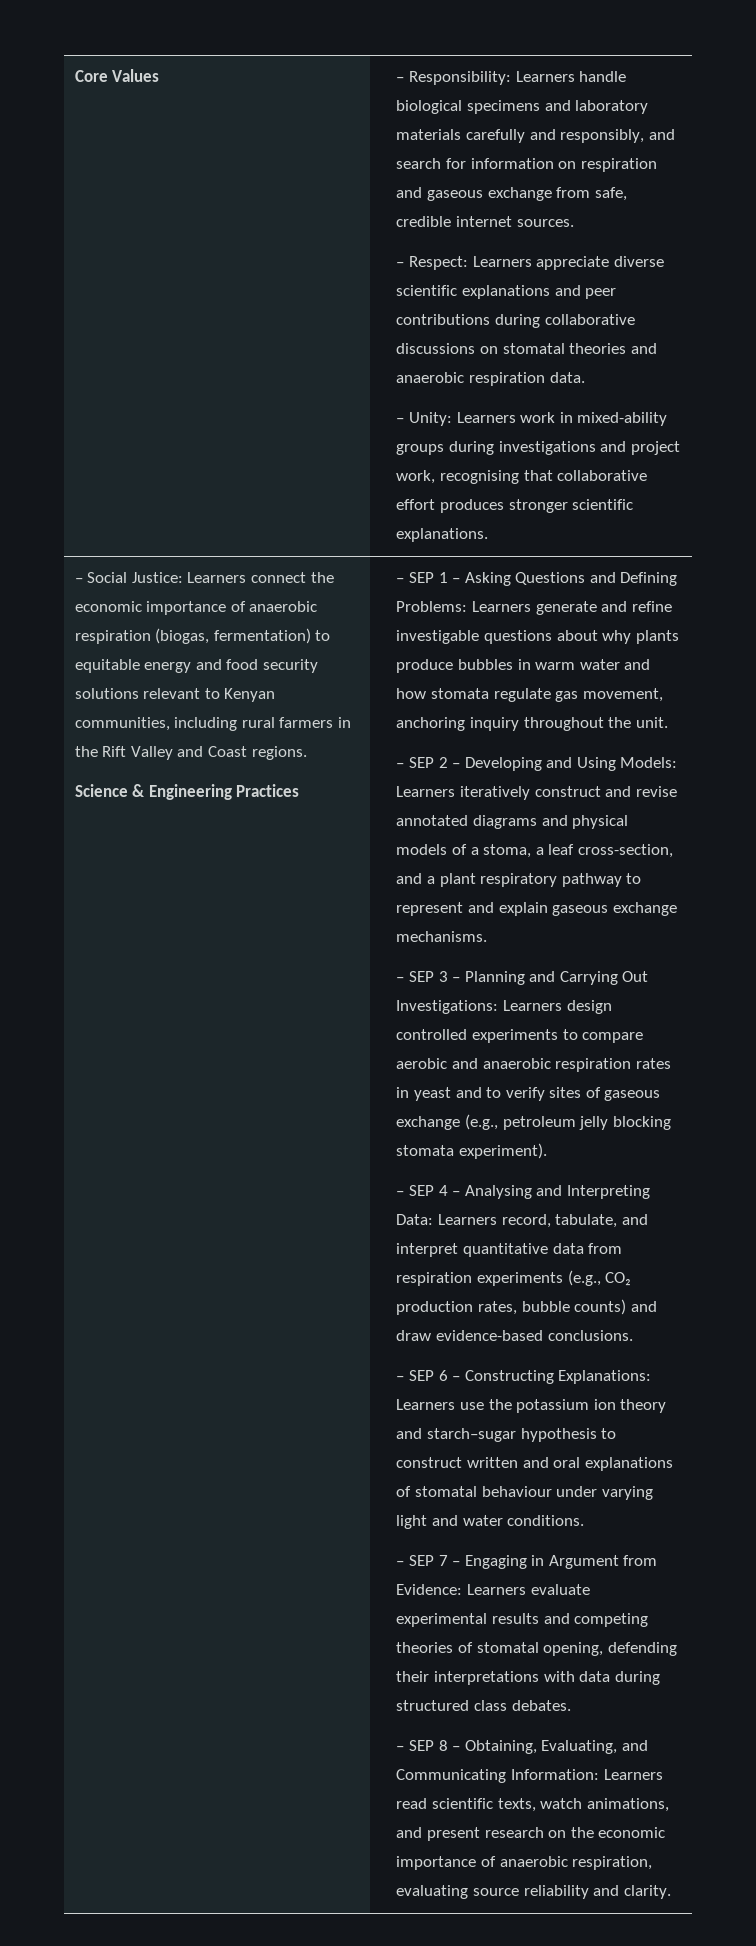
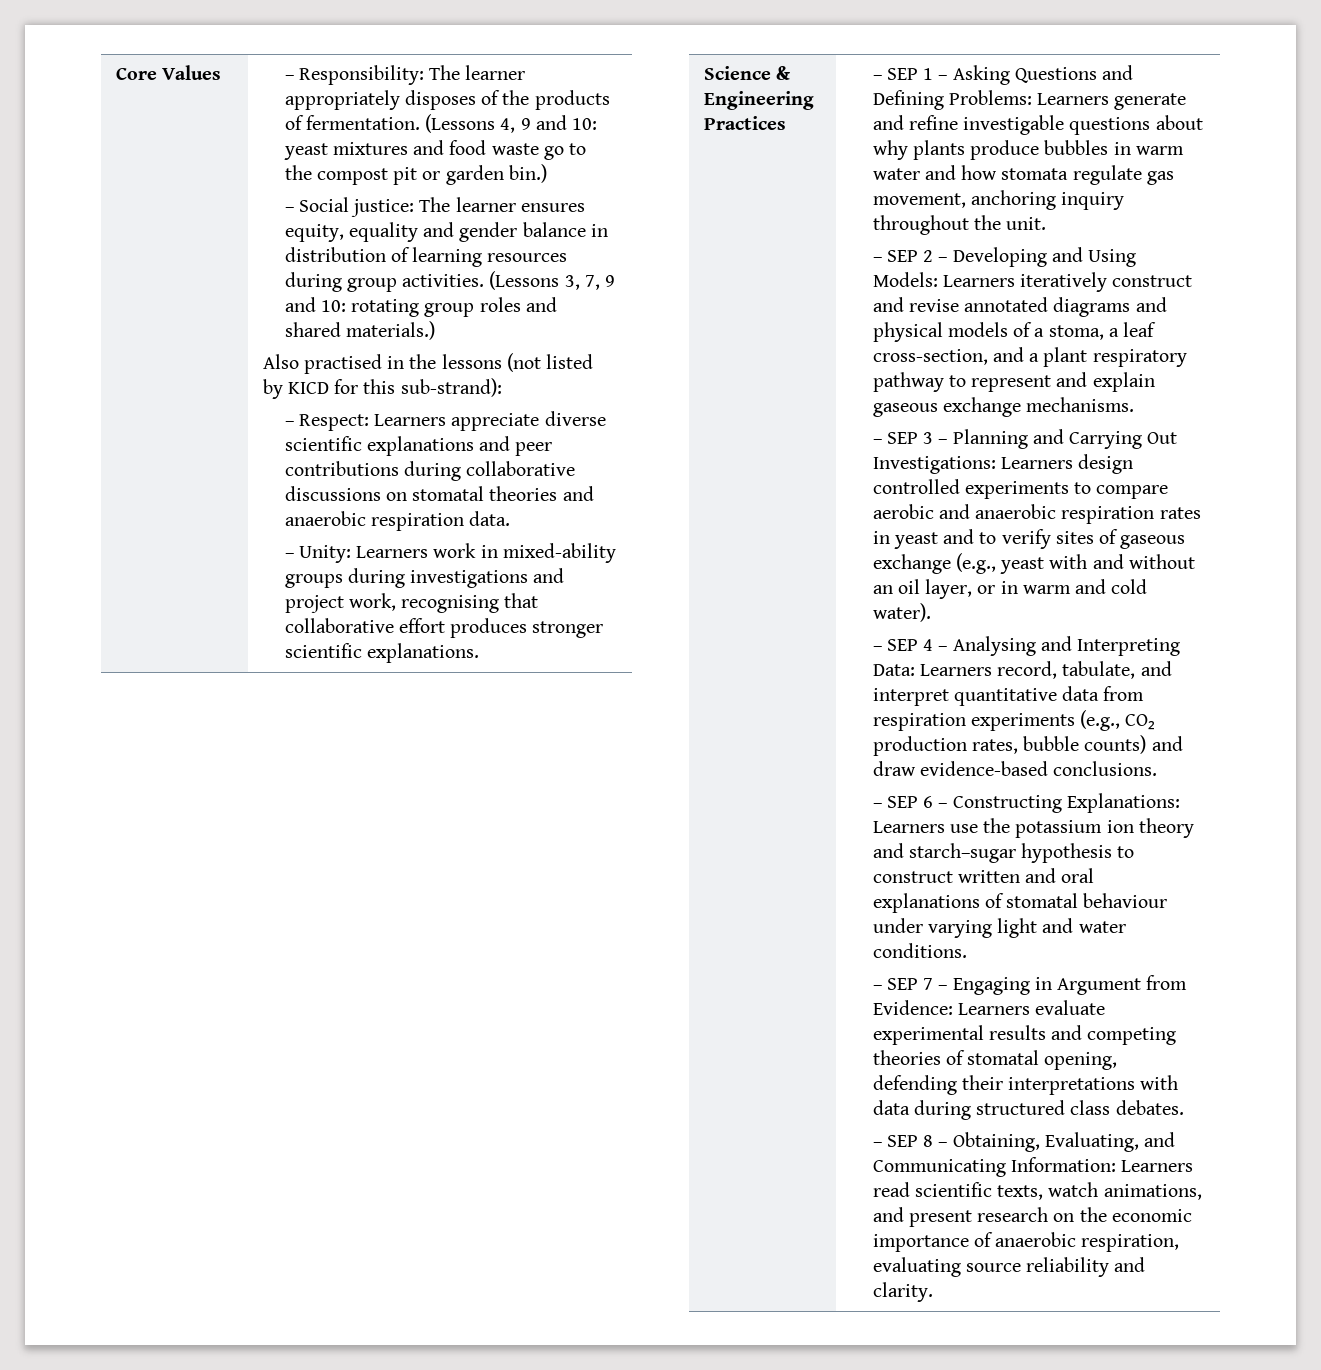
- – Responsibility: Learners handle biological specimens and laboratory materials carefully and responsibly, and search for information on respiration and gaseous exchange from safe, credible internet sources.
+ – Responsibility: The learner appropriately disposes of the products of fermentation. (Lessons 4, 9 and 10: yeast mixtures and food waste go to the compost pit or garden bin.)
+ – Social justice: The learner ensures equity, equality and gender balance in distribution of learning resources during group activities. (Lessons 3, 7, 9 and 10: rotating group roles and shared materials.)
+ Also practised in the lessons (not listed by KICD for this sub-strand):
- – Social Justice: Learners connect the economic importance of anaerobic respiration (biogas, fermentation) to equitable energy and food security solutions relevant to Kenyan communities, including rural farmers in the Rift Valley and Coast regions.
- – SEP 3 – Planning and Carrying Out Investigations: Learners design controlled experiments to compare aerobic and anaerobic respiration rates in yeast and to verify sites of gaseous exchange (e.g., petroleum jelly blocking stomata experiment).
+ – SEP 3 – Planning and Carrying Out Investigations: Learners design controlled experiments to compare aerobic and anaerobic respiration rates in yeast and to verify sites of gaseous exchange (e.g., yeast with and without an oil layer, or in warm and cold water).

